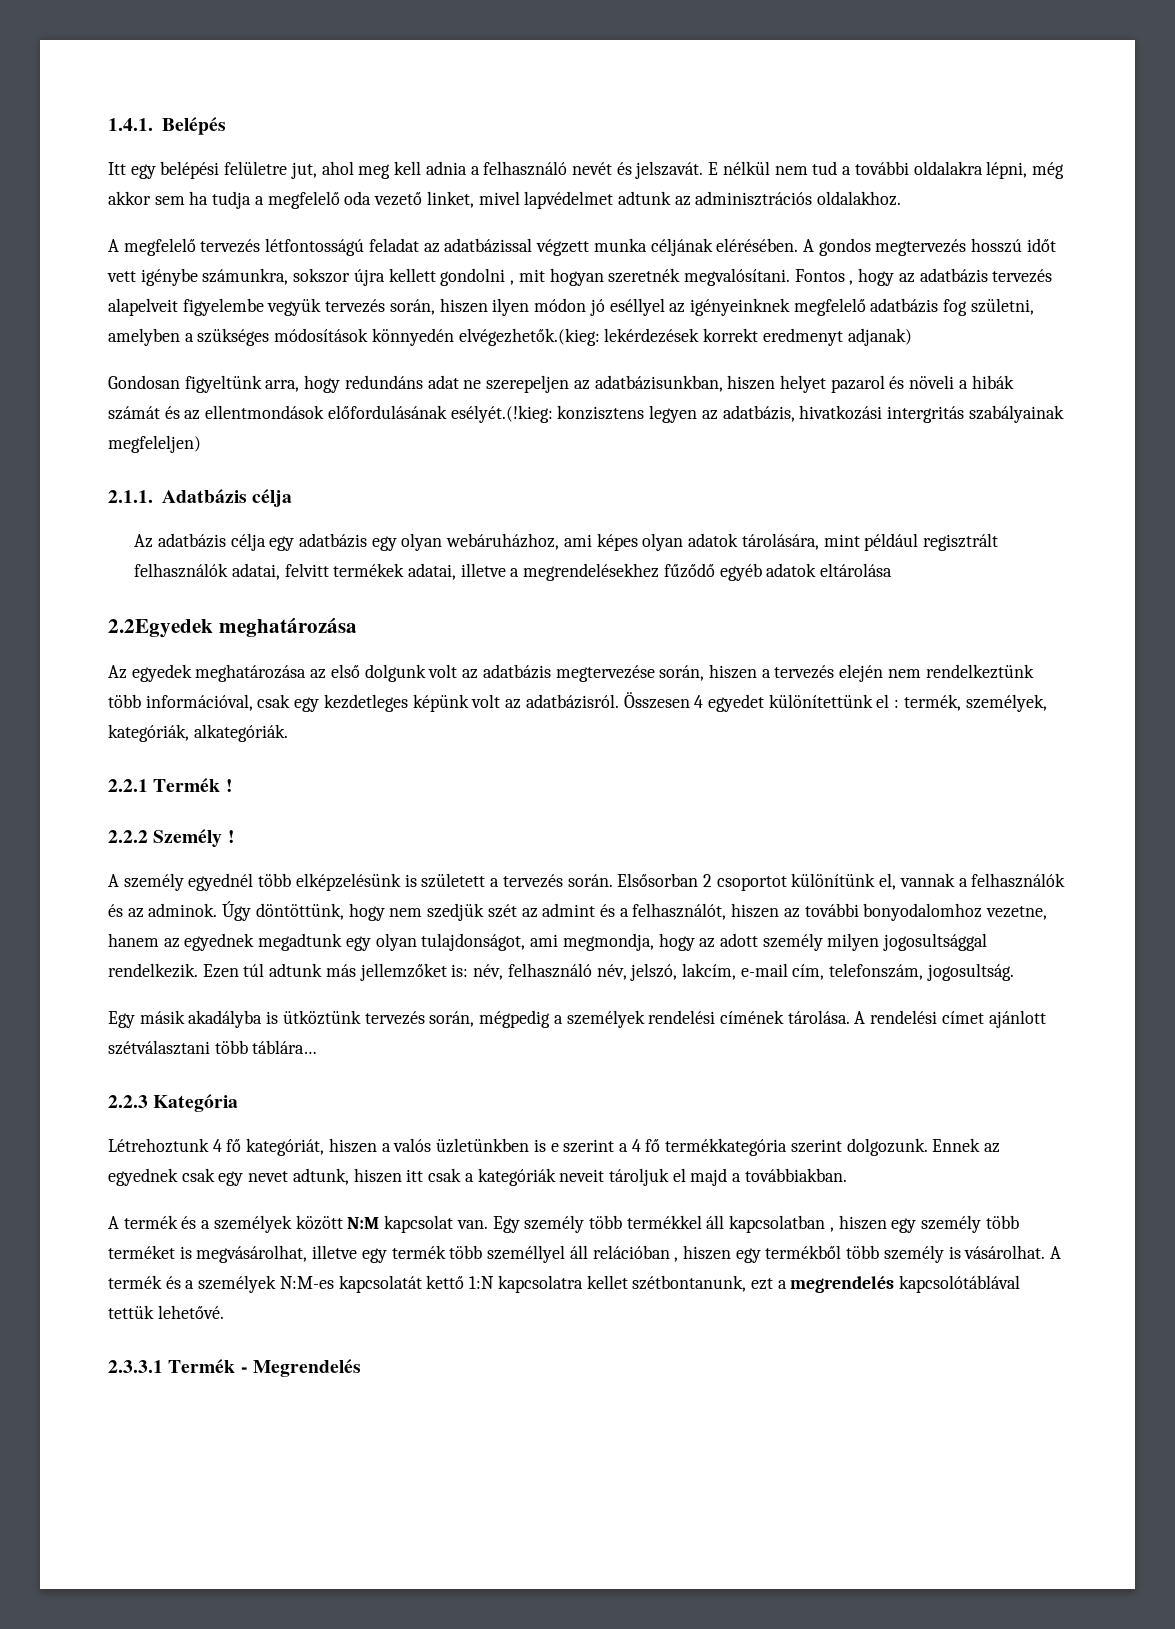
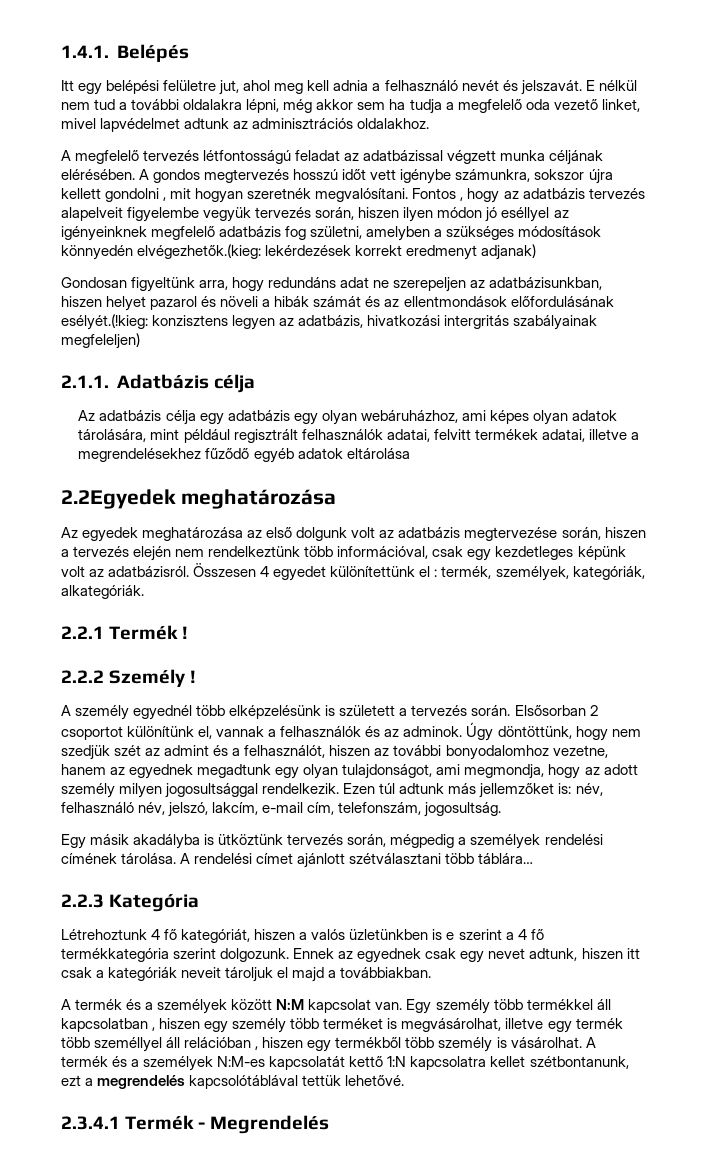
- 2.3.3.1 Termék - Megrendelés
+ 2.3.4.1 Termék - Megrendelés

